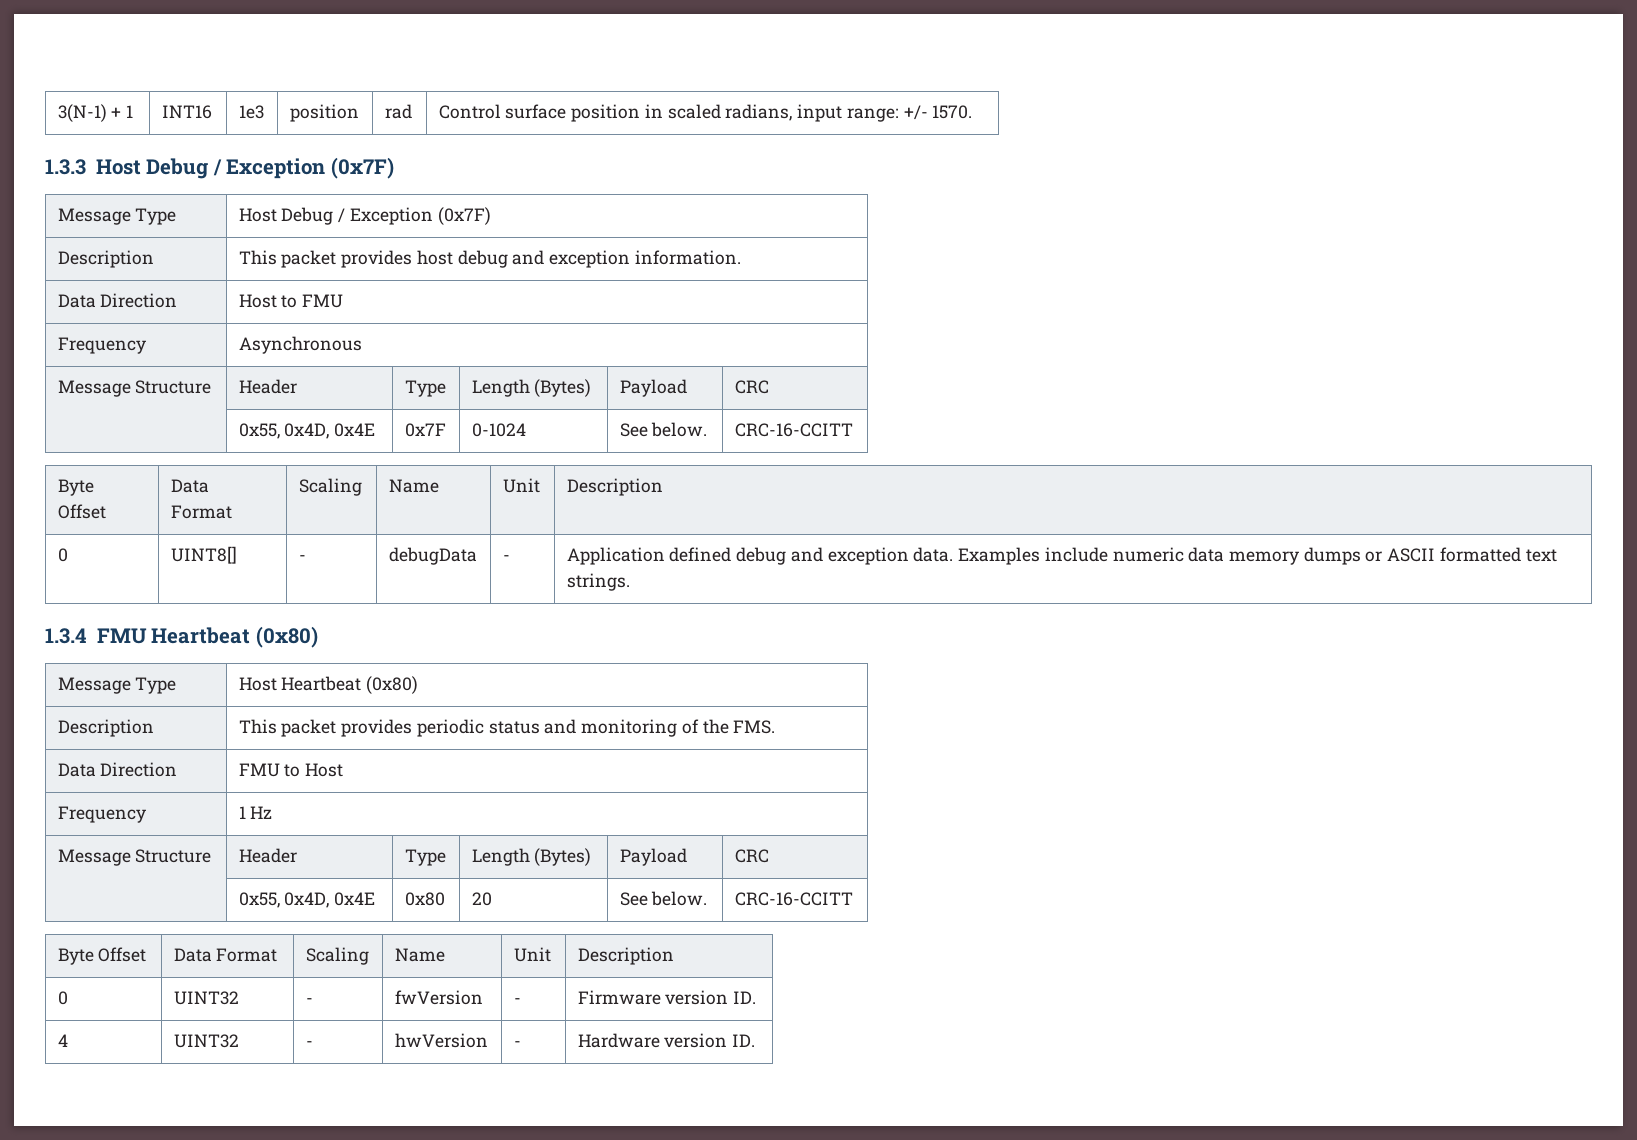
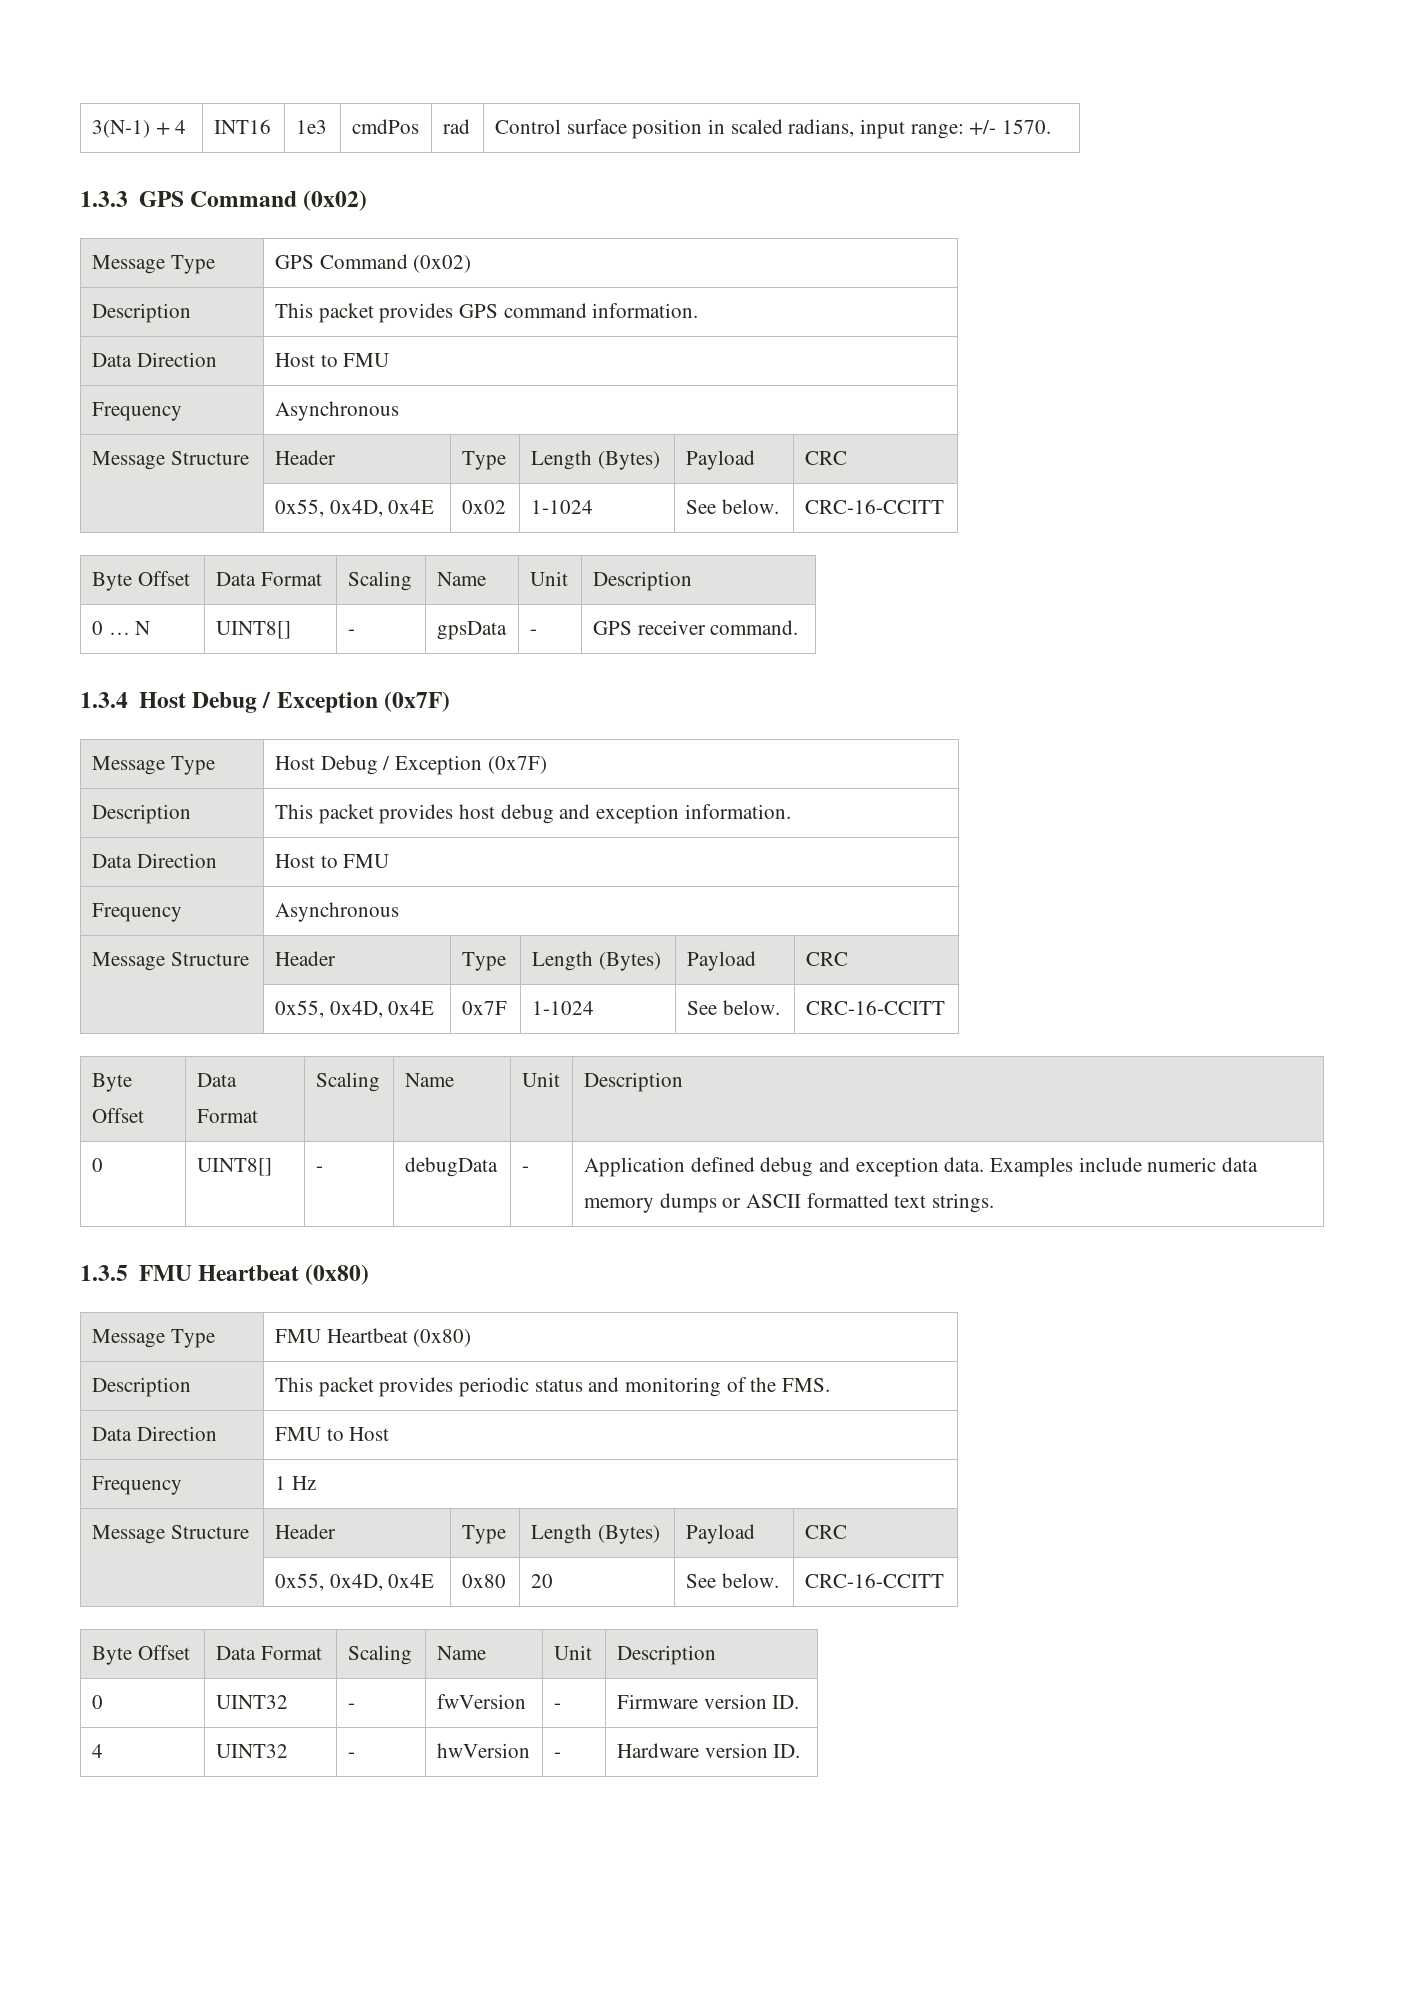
- 3(N-1) + 1 | INT16 | 1e3 | position | rad | Control surface position in scaled radians, input range: +/- 1570.
+ 3(N-1) + 4 | INT16 | 1e3 | cmdPos | rad | Control surface position in scaled radians, input range: +/- 1570.
- 1.3.3 Host Debug / Exception (0x7F)
+ 1.3.3 GPS Command (0x02)
+ Message Type | GPS Command (0x02)
+ Description | This packet provides GPS command information.
+ Data Direction | Host to FMU
+ Frequency | Asynchronous
+ Message Structure | Header | Type | Length (Bytes) | Payload | CRC
+ | 0x55, 0x4D, 0x4E | 0x02 | 1-1024 | See below. | CRC-16-CCITT
+ Byte Offset | Data Format | Scaling | Name | Unit | Description
+ 0 … N | UINT8[] | - | gpsData | - | GPS receiver command.
+ 1.3.4 Host Debug / Exception (0x7F)
- | 0x55, 0x4D, 0x4E | 0x7F | 0-1024 | See below. | CRC-16-CCITT
+ | 0x55, 0x4D, 0x4E | 0x7F | 1-1024 | See below. | CRC-16-CCITT
- 1.3.4 FMU Heartbeat (0x80)
+ 1.3.5 FMU Heartbeat (0x80)
- Message Type | Host Heartbeat (0x80)
+ Message Type | FMU Heartbeat (0x80)

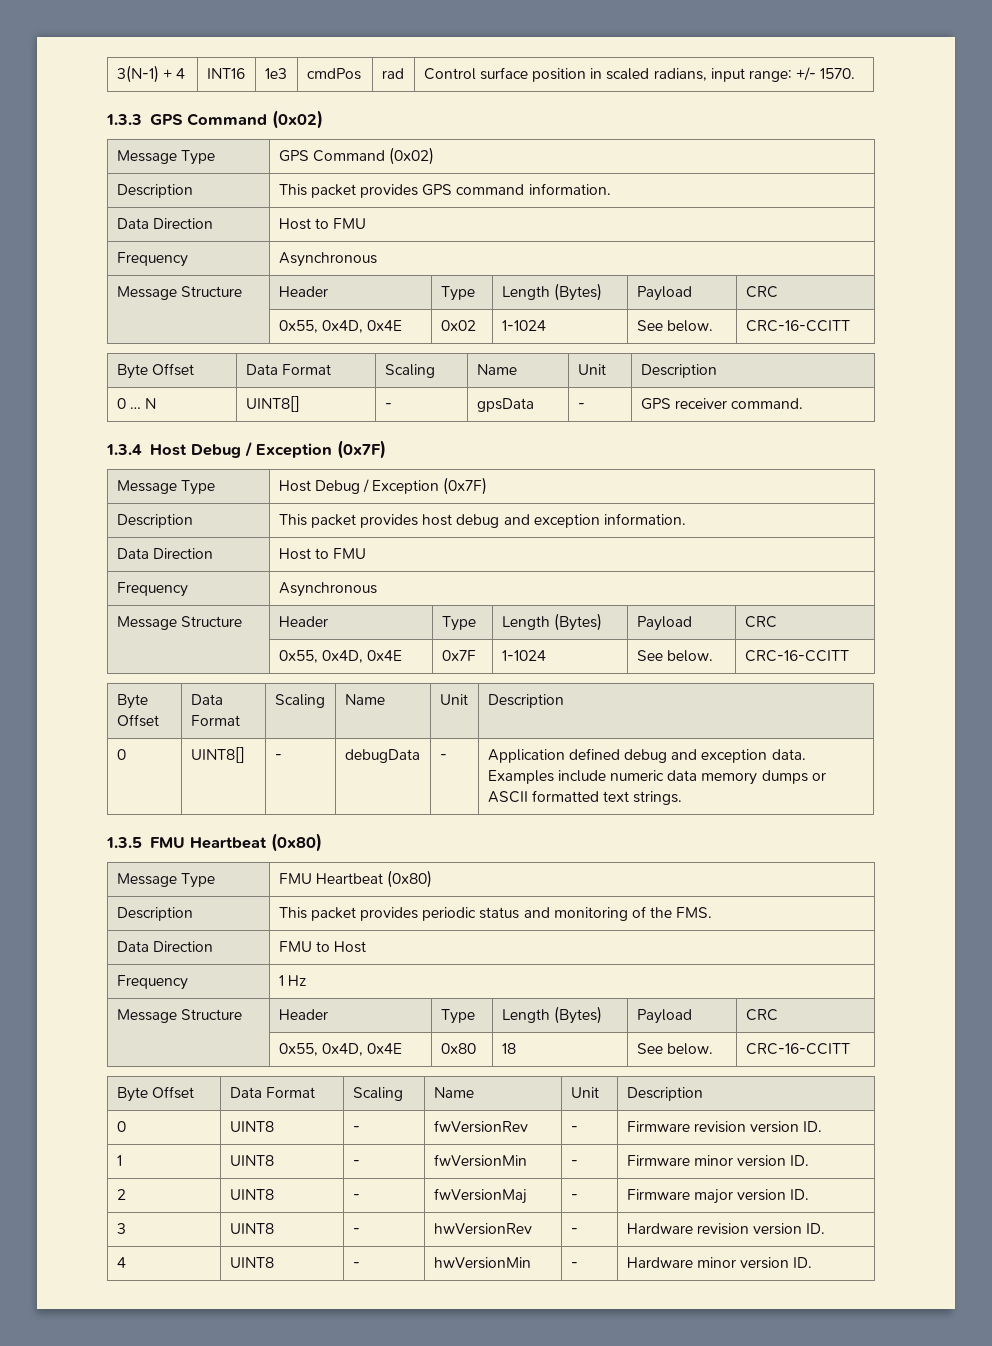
- | 0x55, 0x4D, 0x4E | 0x80 | 20 | See below. | CRC-16-CCITT
+ | 0x55, 0x4D, 0x4E | 0x80 | 18 | See below. | CRC-16-CCITT
- 0 | UINT32 | - | fwVersion | - | Firmware version ID.
+ 0 | UINT8 | - | fwVersionRev | - | Firmware revision version ID.
+ 1 | UINT8 | - | fwVersionMin | - | Firmware minor version ID.
+ 2 | UINT8 | - | fwVersionMaj | - | Firmware major version ID.
+ 3 | UINT8 | - | hwVersionRev | - | Hardware revision version ID.
- 4 | UINT32 | - | hwVersion | - | Hardware version ID.
+ 4 | UINT8 | - | hwVersionMin | - | Hardware minor version ID.

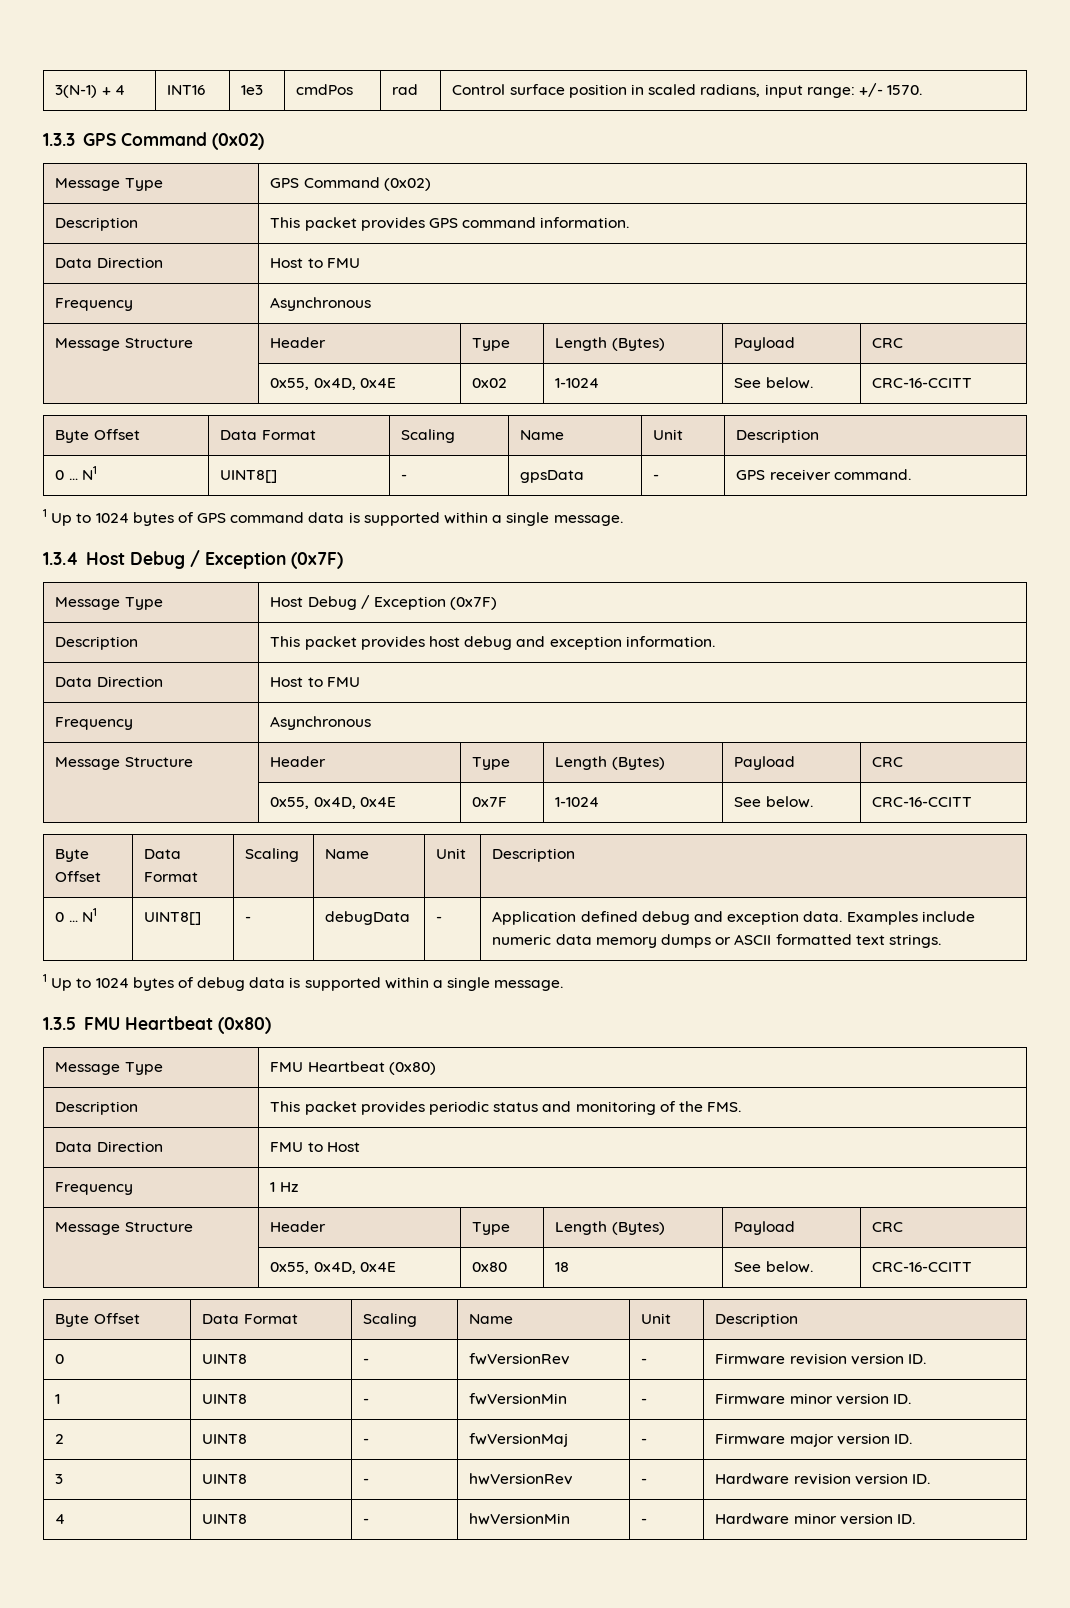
- 0 … N | UINT8[] | - | gpsData | - | GPS receiver command.
+ 0 … N1 | UINT8[] | - | gpsData | - | GPS receiver command.
+ 1 Up to 1024 bytes of GPS command data is supported within a single message.
- 0 | UINT8[] | - | debugData | - | Application defined debug and exception data. Examples include numeric data memory dumps or ASCII formatted text strings.
+ 0 … N1 | UINT8[] | - | debugData | - | Application defined debug and exception data. Examples include numeric data memory dumps or ASCII formatted text strings.
+ 1 Up to 1024 bytes of debug data is supported within a single message.

